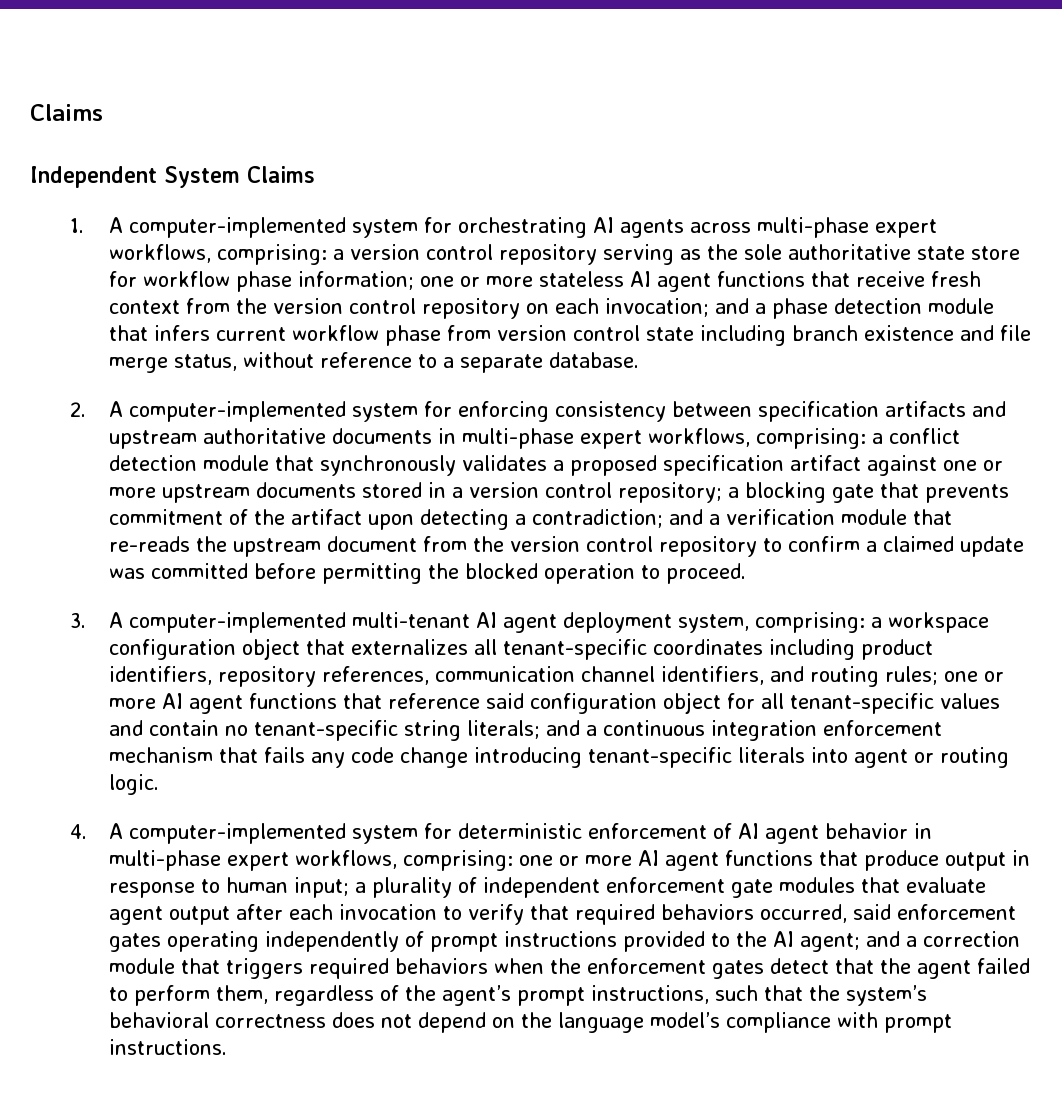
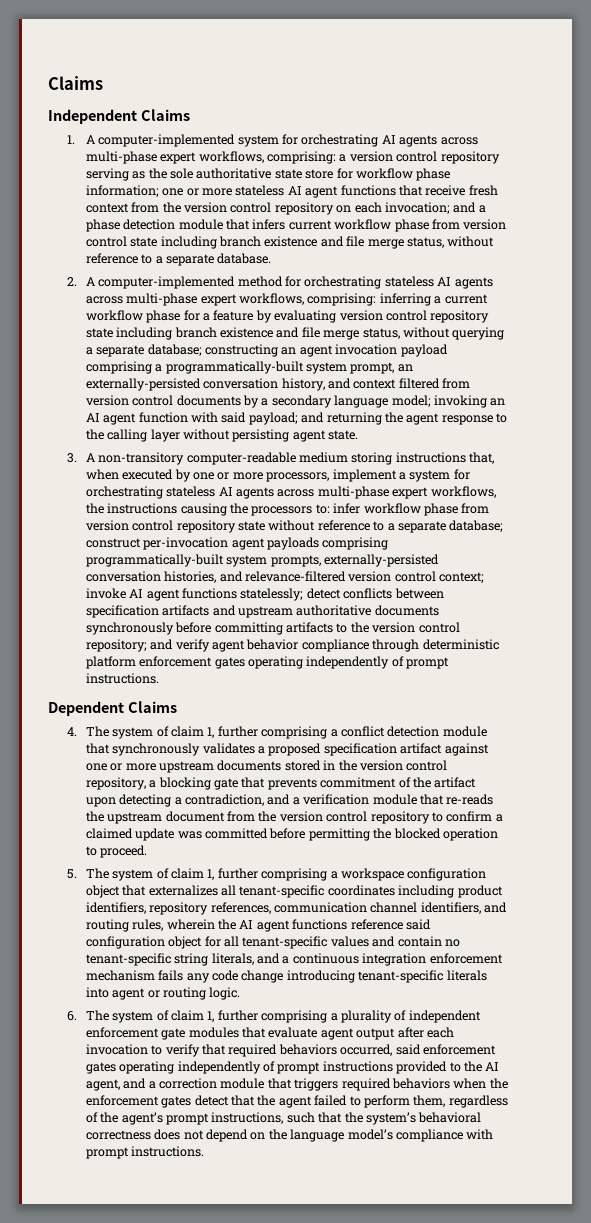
- Independent System Claims
+ Independent Claims
- 2. A computer-implemented system for enforcing consistency between specification artifacts and upstream authoritative documents in multi-phase expert workflows, comprising: a conflict detection module that synchronously validates a proposed specification artifact against one or more upstream documents stored in a version control repository; a blocking gate that prevents commitment of the artifact upon detecting a contradiction; and a verification module that re-reads the upstream document from the version control repository to confirm a claimed update was committed before permitting the blocked operation to proceed.
+ 2. A computer-implemented method for orchestrating stateless AI agents across multi-phase expert workflows, comprising: inferring a current workflow phase for a feature by evaluating version control repository state including branch existence and file merge status, without querying a separate database; constructing an agent invocation payload comprising a programmatically-built system prompt, an externally-persisted conversation history, and context filtered from version control documents by a secondary language model; invoking an AI agent function with said payload; and returning the agent response to the calling layer without persisting agent state.
+ 3. A non-transitory computer-readable medium storing instructions that, when executed by one or more processors, implement a system for orchestrating stateless AI agents across multi-phase expert workflows, the instructions causing the processors to: infer workflow phase from version control repository state without reference to a separate database; construct per-invocation agent payloads comprising programmatically-built system prompts, externally-persisted conversation histories, and relevance-filtered version control context; invoke AI agent functions statelessly; detect conflicts between specification artifacts and upstream authoritative documents synchronously before committing artifacts to the version control repository; and verify agent behavior compliance through deterministic platform enforcement gates operating independently of prompt instructions.
+ Dependent Claims
+ 4. The system of claim 1, further comprising a conflict detection module that synchronously validates a proposed specification artifact against one or more upstream documents stored in the version control repository, a blocking gate that prevents commitment of the artifact upon detecting a contradiction, and a verification module that re-reads the upstream document from the version control repository to confirm a claimed update was committed before permitting the blocked operation to proceed.
- 3. A computer-implemented multi-tenant AI agent deployment system, comprising: a workspace configuration object that externalizes all tenant-specific coordinates including product identifiers, repository references, communication channel identifiers, and routing rules; one or more AI agent functions that reference said configuration object for all tenant-specific values and contain no tenant-specific string literals; and a continuous integration enforcement mechanism that fails any code change introducing tenant-specific literals into agent or routing logic.
+ 5. The system of claim 1, further comprising a workspace configuration object that externalizes all tenant-specific coordinates including product identifiers, repository references, communication channel identifiers, and routing rules, wherein the AI agent functions reference said configuration object for all tenant-specific values and contain no tenant-specific string literals, and a continuous integration enforcement mechanism fails any code change introducing tenant-specific literals into agent or routing logic.
- 4. A computer-implemented system for deterministic enforcement of AI agent behavior in multi-phase expert workflows, comprising: one or more AI agent functions that produce output in response to human input; a plurality of independent enforcement gate modules that evaluate agent output after each invocation to verify that required behaviors occurred, said enforcement gates operating independently of prompt instructions provided to the AI agent; and a correction module that triggers required behaviors when the enforcement gates detect that the agent failed to perform them, regardless of the agent’s prompt instructions, such that the system’s behavioral correctness does not depend on the language model’s compliance with prompt instructions.
+ 6. The system of claim 1, further comprising a plurality of independent enforcement gate modules that evaluate agent output after each invocation to verify that required behaviors occurred, said enforcement gates operating independently of prompt instructions provided to the AI agent, and a correction module that triggers required behaviors when the enforcement gates detect that the agent failed to perform them, regardless of the agent’s prompt instructions, such that the system’s behavioral correctness does not depend on the language model’s compliance with prompt instructions.

